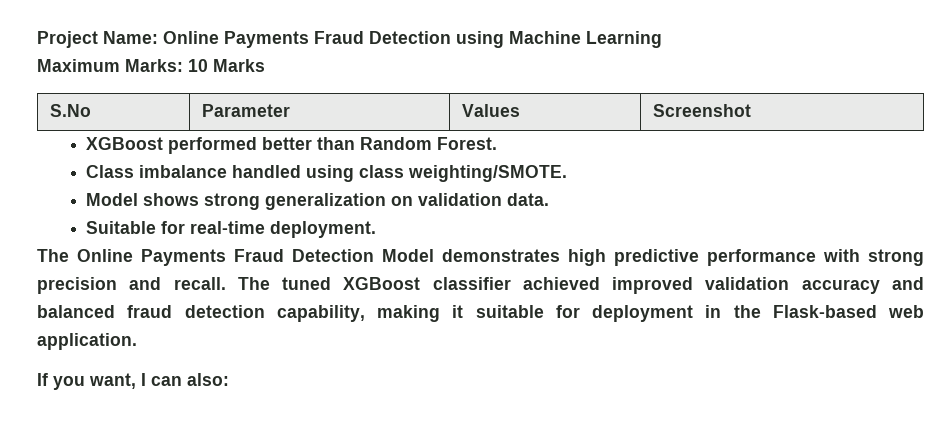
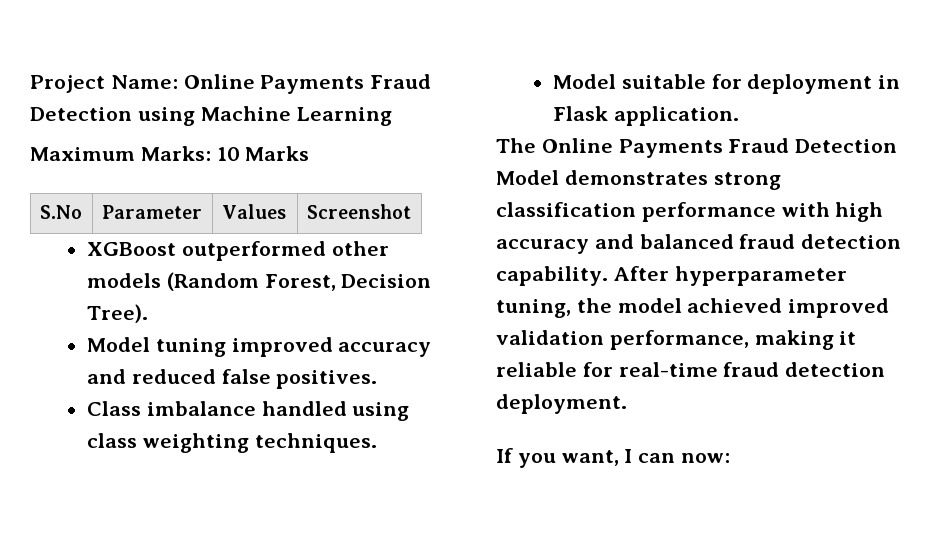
- XGBoost performed better than Random Forest.
+ XGBoost outperformed other models (Random Forest, Decision Tree).
+ Model tuning improved accuracy and reduced false positives.
- Class imbalance handled using class weighting/SMOTE.
- Model shows strong generalization on validation data.
- Suitable for real-time deployment.
+ Class imbalance handled using class weighting techniques.
+ Model suitable for deployment in Flask application.
- The Online Payments Fraud Detection Model demonstrates high predictive performance with strong precision and recall. The tuned XGBoost classifier achieved improved validation accuracy and balanced fraud detection capability, making it suitable for deployment in the Flask-based web application.
+ The Online Payments Fraud Detection Model demonstrates strong classification performance with high accuracy and balanced fraud detection capability. After hyperparameter tuning, the model achieved improved validation performance, making it reliable for real-time fraud detection deployment.
- If you want, I can also:
+ If you want, I can now:

